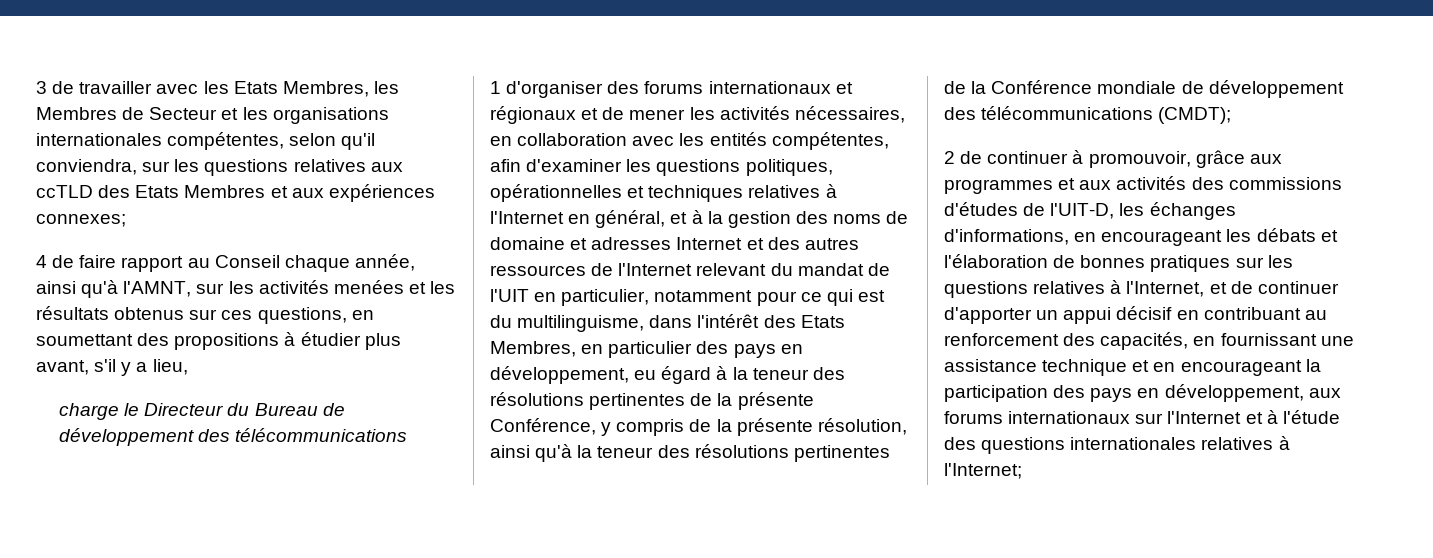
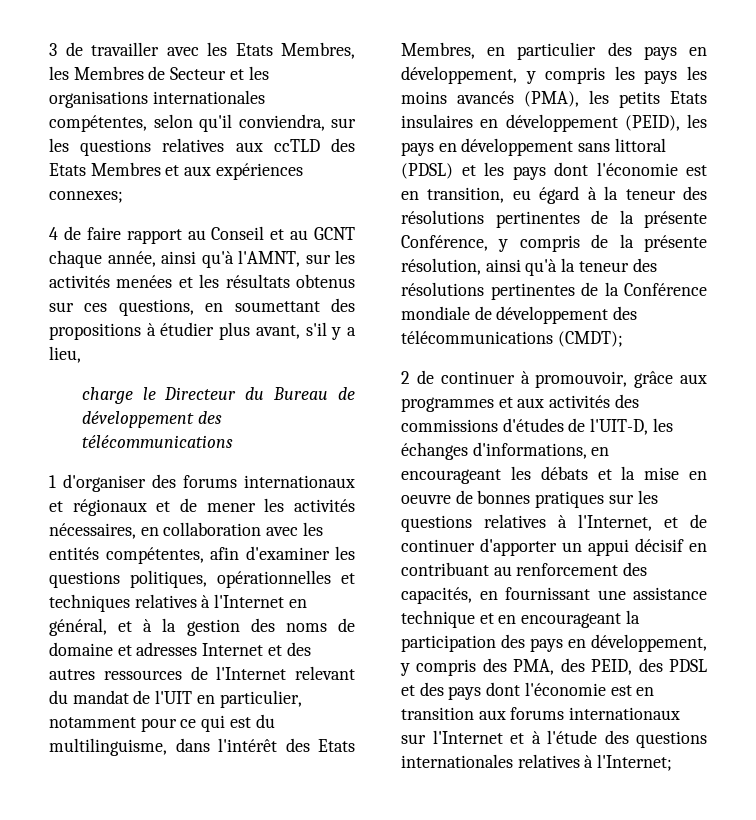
- 4 de faire rapport au Conseil chaque année, ainsi qu'à l'AMNT, sur les activités menées et les résultats obtenus sur ces questions, en soumettant des propositions à étudier plus avant, s'il y a lieu,
+ 4 de faire rapport au Conseil et au GCNT chaque année, ainsi qu'à l'AMNT, sur les activités menées et les résultats obtenus sur ces questions, en soumettant des propositions à étudier plus avant, s'il y a lieu,
- 1 d'organiser des forums internationaux et régionaux et de mener les activités nécessaires, en collaboration avec les entités compétentes, afin d'examiner les questions politiques, opérationnelles et techniques relatives à l'Internet en général, et à la gestion des noms de domaine et adresses Internet et des autres ressources de l'Internet relevant du mandat de l'UIT en particulier, notamment pour ce qui est du multilinguisme, dans l'intérêt des Etats Membres, en particulier des pays en développement, eu égard à la teneur des résolutions pertinentes de la présente Conférence, y compris de la présente résolution, ainsi qu'à la teneur des résolutions pertinentes de la Conférence mondiale de développement des télécommunications (CMDT);
+ 1 d'organiser des forums internationaux et régionaux et de mener les activités nécessaires, en collaboration avec les entités compétentes, afin d'examiner les questions politiques, opérationnelles et techniques relatives à l'Internet en général, et à la gestion des noms de domaine et adresses Internet et des autres ressources de l'Internet relevant du mandat de l'UIT en particulier, notamment pour ce qui est du multilinguisme, dans l'intérêt des Etats Membres, en particulier des pays en développement, y compris les pays les moins avancés (PMA), les petits Etats insulaires en développement (PEID), les pays en développement sans littoral (PDSL) et les pays dont l'économie est en transition, eu égard à la teneur des résolutions pertinentes de la présente Conférence, y compris de la présente résolution, ainsi qu'à la teneur des résolutions pertinentes de la Conférence mondiale de développement des télécommunications (CMDT);
- 2 de continuer à promouvoir, grâce aux programmes et aux activités des commissions d'études de l'UIT-D, les échanges d'informations, en encourageant les débats et l'élaboration de bonnes pratiques sur les questions relatives à l'Internet, et de continuer d'apporter un appui décisif en contribuant au renforcement des capacités, en fournissant une assistance technique et en encourageant la participation des pays en développement, aux forums internationaux sur l'Internet et à l'étude des questions internationales relatives à l'Internet;
+ 2 de continuer à promouvoir, grâce aux programmes et aux activités des commissions d'études de l'UIT-D, les échanges d'informations, en encourageant les débats et la mise en oeuvre de bonnes pratiques sur les questions relatives à l'Internet, et de continuer d'apporter un appui décisif en contribuant au renforcement des capacités, en fournissant une assistance technique et en encourageant la participation des pays en développement, y compris des PMA, des PEID, des PDSL et des pays dont l'économie est en transition aux forums internationaux sur l'Internet et à l'étude des questions internationales relatives à l'Internet;

